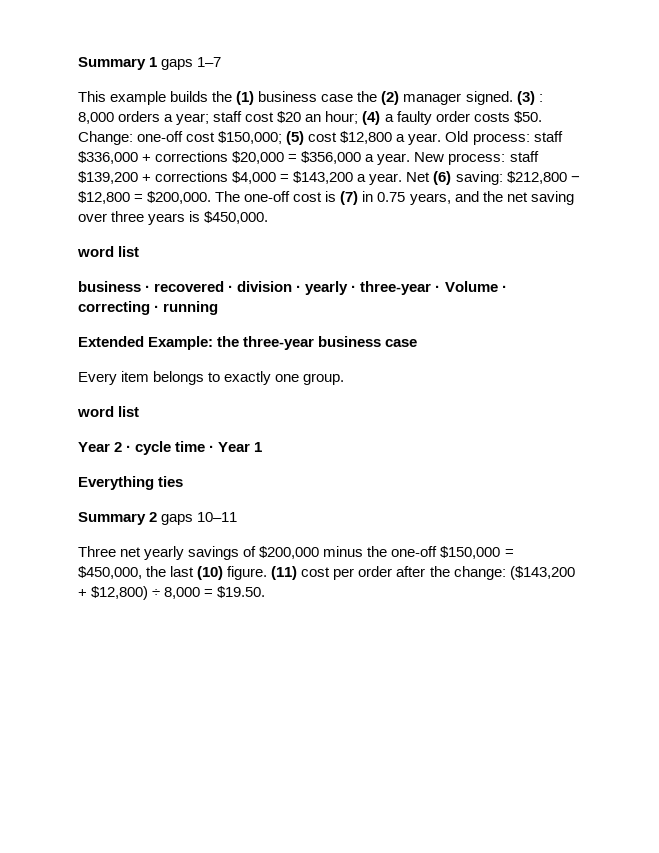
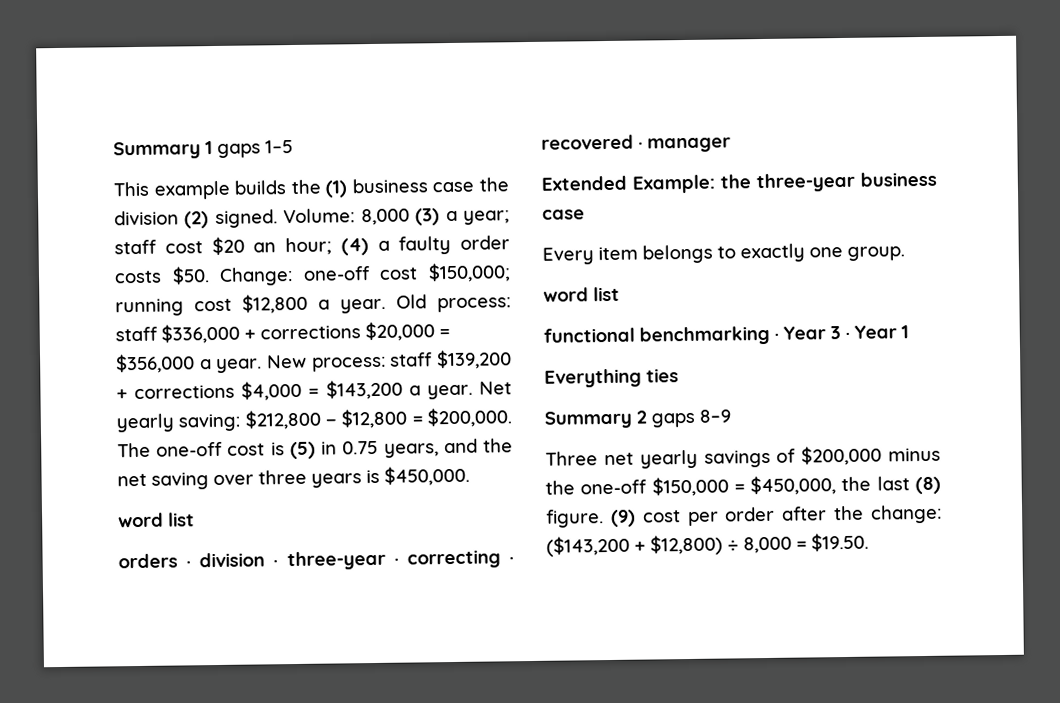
- Summary 1 gaps 1–7
+ Summary 1 gaps 1–5
- This example builds the (1) business case the (2) manager signed. (3) : 8,000 orders a year; staff cost $20 an hour; (4) a faulty order costs $50.
+ This example builds the (1) business case the division (2) signed. Volume: 8,000 (3) a year; staff cost $20 an hour; (4) a faulty order costs $50.
- Change: one-off cost $150,000; (5) cost $12,800 a year.
+ Change: one-off cost $150,000; running cost $12,800 a year.
- Net (6) saving: $212,800 − $12,800 = $200,000.
+ Net yearly saving: $212,800 − $12,800 = $200,000.
- The one-off cost is (7) in 0.75 years, and the net saving over three years is $450,000.
+ The one-off cost is (5) in 0.75 years, and the net saving over three years is $450,000.
- business · recovered · division · yearly · three-year · Volume · correcting · running
+ orders · division · three-year · correcting · recovered · manager
- Year 2 · cycle time · Year 1
+ functional benchmarking · Year 3 · Year 1
- Summary 2 gaps 10–11
+ Summary 2 gaps 8–9
- Three net yearly savings of $200,000 minus the one-off $150,000 = $450,000, the last (10) figure. (11) cost per order after the change: ($143,200 + $12,800) ÷ 8,000 = $19.50.
+ Three net yearly savings of $200,000 minus the one-off $150,000 = $450,000, the last (8) figure. (9) cost per order after the change: ($143,200 + $12,800) ÷ 8,000 = $19.50.

